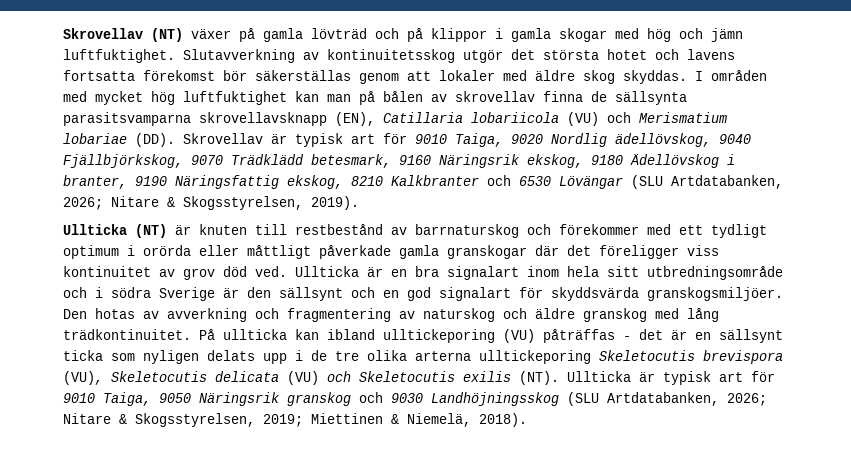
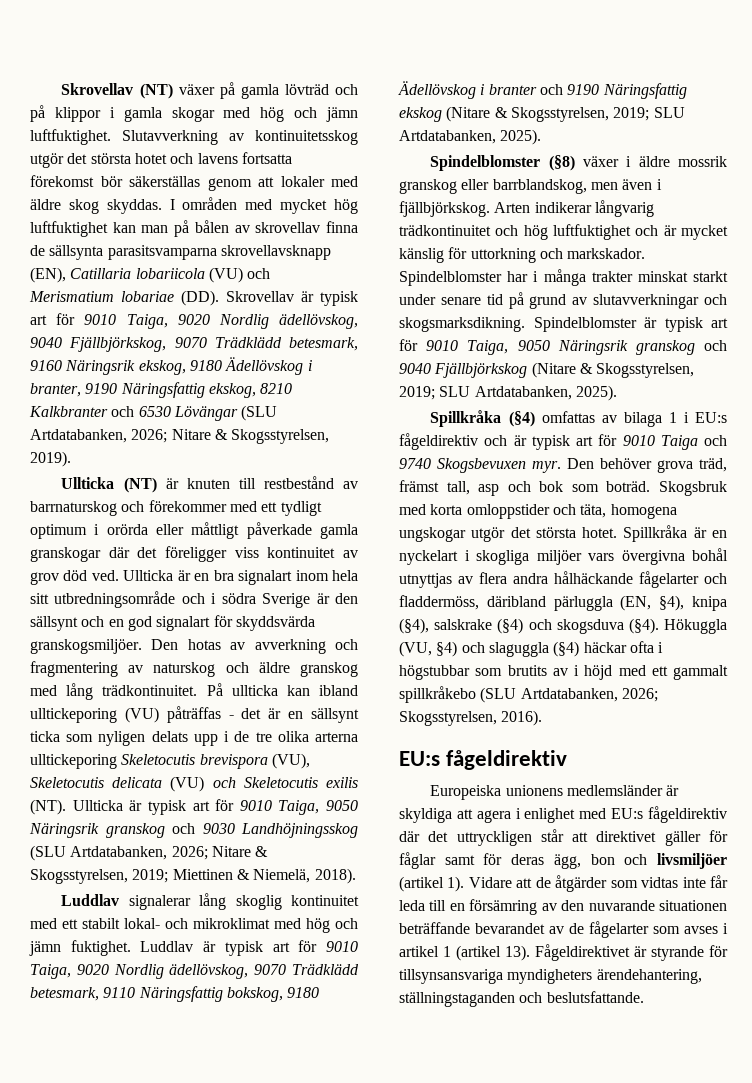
+ Luddlav signalerar lång skoglig kontinuitet med ett stabilt lokal- och mikroklimat med hög och jämn fuktighet. Luddlav är typisk art för 9010 Taiga, 9020 Nordlig ädellövskog, 9070 Trädklädd betesmark, 9110 Näringsfattig bokskog, 9180 Ädellövskog i branter och 9190 Näringsfattig ekskog (Nitare & Skogsstyrelsen, 2019; SLU Artdatabanken, 2025).
+ Spindelblomster (§8) växer i äldre mossrik granskog eller barrblandskog, men även i fjällbjörkskog. Arten indikerar långvarig trädkontinuitet och hög luftfuktighet och är mycket känslig för uttorkning och markskador. Spindelblomster har i många trakter minskat starkt under senare tid på grund av slutavverkningar och skogsmarksdikning. Spindelblomster är typisk art för 9010 Taiga, 9050 Näringsrik granskog och 9040 Fjällbjörkskog (Nitare & Skogsstyrelsen, 2019; SLU Artdatabanken, 2025).
+ Spillkråka (§4) omfattas av bilaga 1 i EU:s fågeldirektiv och är typisk art för 9010 Taiga och 9740 Skogsbevuxen myr. Den behöver grova träd, främst tall, asp och bok som boträd. Skogsbruk med korta omloppstider och täta, homogena ungskogar utgör det största hotet. Spillkråka är en nyckelart i skogliga miljöer vars övergivna bohål utnyttjas av flera andra hålhäckande fågelarter och fladdermöss, däribland pärluggla (EN, §4), knipa (§4), salskrake (§4) och skogsduva (§4). Hökuggla (VU, §4) och slaguggla (§4) häckar ofta i högstubbar som brutits av i höjd med ett gammalt spillkråkebo (SLU Artdatabanken, 2026; Skogsstyrelsen, 2016).
+ EU:s fågeldirektiv
+ Europeiska unionens medlemsländer är skyldiga att agera i enlighet med EU:s fågeldirektiv där det uttryckligen står att direktivet gäller för fåglar samt för deras ägg, bon och livsmiljöer (artikel 1). Vidare att de åtgärder som vidtas inte får leda till en försämring av den nuvarande situationen beträffande bevarandet av de fågelarter som avses i artikel 1 (artikel 13). Fågeldirektivet är styrande för tillsynsansvariga myndigheters ärendehantering, ställningstaganden och beslutsfattande.

